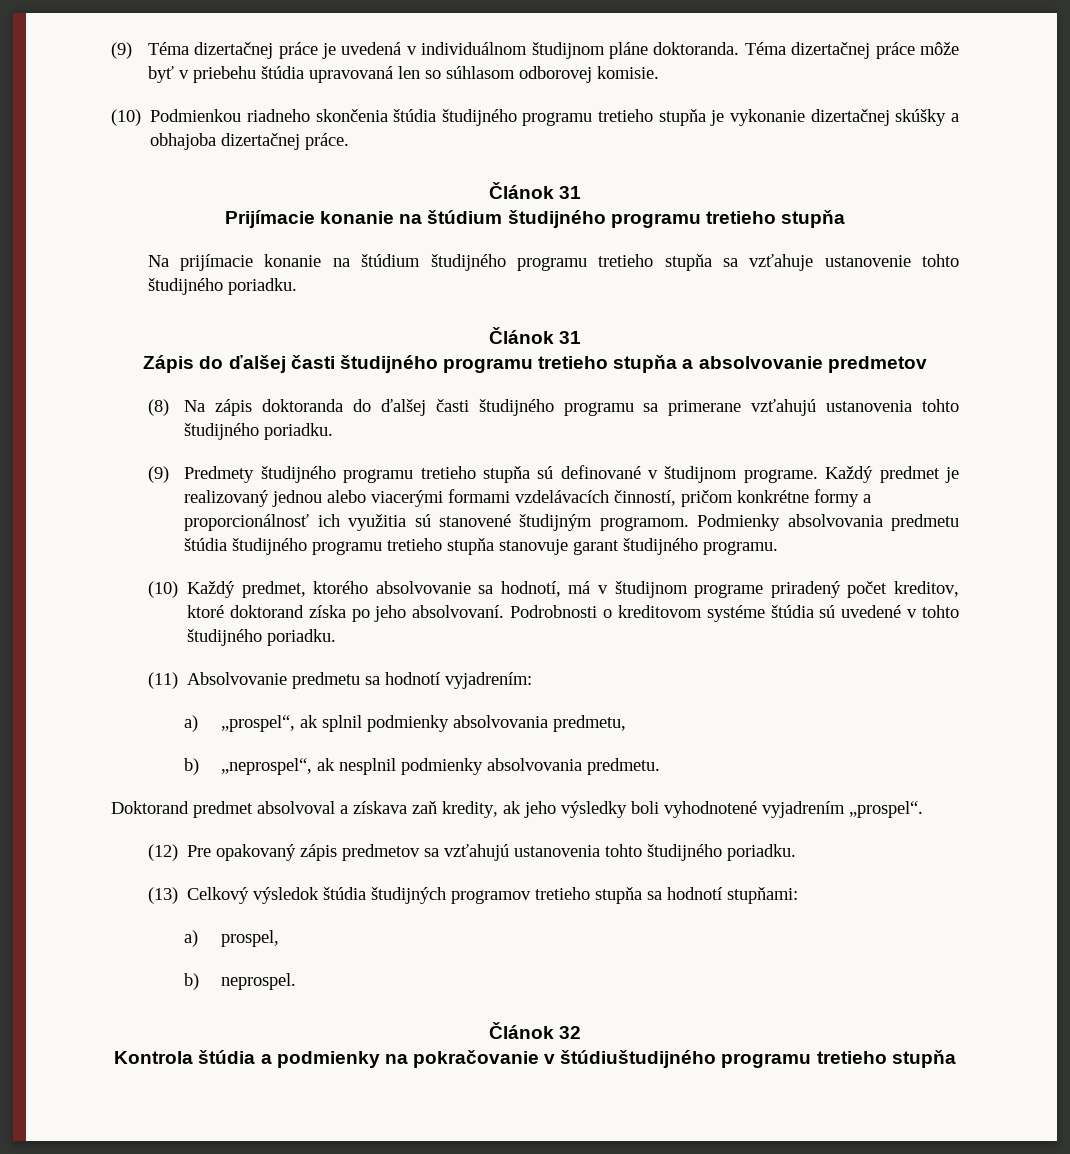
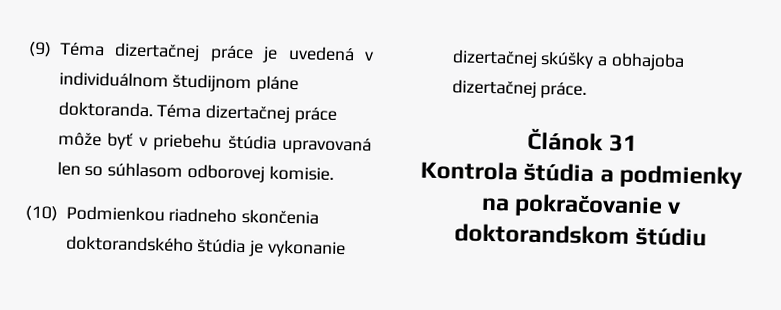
- (10) Podmienkou riadneho skončenia štúdia študijného programu tretieho stupňa je vykonanie dizertačnej skúšky a obhajoba dizertačnej práce.
+ (10) Podmienkou riadneho skončenia doktorandského štúdia je vykonanie dizertačnej skúšky a obhajoba dizertačnej práce.
- Prijímacie konanie na štúdium študijného programu tretieho stupňa
- Na prijímacie konanie na štúdium študijného programu tretieho stupňa sa vzťahuje ustanovenie tohto študijného poriadku.
- Článok 31
- Zápis do ďalšej časti študijného programu tretieho stupňa a absolvovanie predmetov
- (8) Na zápis doktoranda do ďalšej časti študijného programu sa primerane vzťahujú ustanovenia tohto študijného poriadku.
- (9) Predmety študijného programu tretieho stupňa sú definované v študijnom programe. Každý predmet je realizovaný jednou alebo viacerými formami vzdelávacích činností, pričom konkrétne formy a proporcionálnosť ich využitia sú stanovené študijným programom. Podmienky absolvovania predmetu štúdia študijného programu tretieho stupňa stanovuje garant študijného programu.
- (10) Každý predmet, ktorého absolvovanie sa hodnotí, má v študijnom programe priradený počet kreditov, ktoré doktorand získa po jeho absolvovaní. Podrobnosti o kreditovom systéme štúdia sú uvedené v tohto študijného poriadku.
- (11) Absolvovanie predmetu sa hodnotí vyjadrením:
- a) „prospel“, ak splnil podmienky absolvovania predmetu,
- b) „neprospel“, ak nesplnil podmienky absolvovania predmetu.
- Doktorand predmet absolvoval a získava zaň kredity, ak jeho výsledky boli vyhodnotené vyjadrením „prospel“.
- (12) Pre opakovaný zápis predmetov sa vzťahujú ustanovenia tohto študijného poriadku.
- (13) Celkový výsledok štúdia študijných programov tretieho stupňa sa hodnotí stupňami:
- a) prospel,
- b) neprospel.
- Článok 32
- Kontrola štúdia a podmienky na pokračovanie v štúdiuštudijného programu tretieho stupňa
+ Kontrola štúdia a podmienky na pokračovanie v doktorandskom štúdiu

